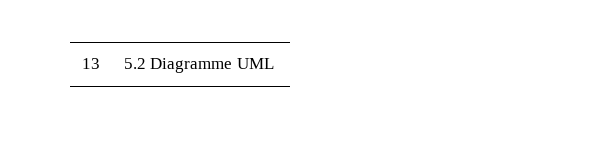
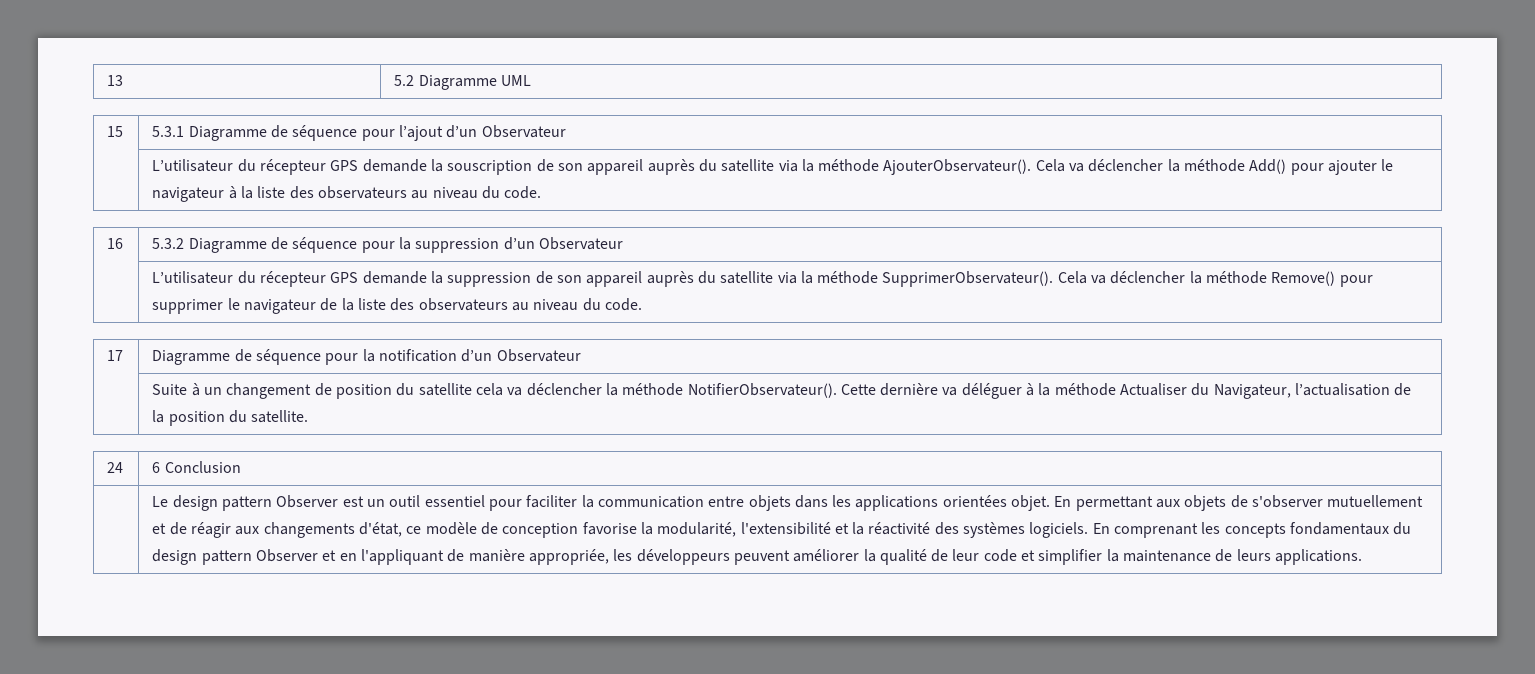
+ 15 | 5.3.1 Diagramme de séquence pour l’ajout d’un Observateur
+ | L’utilisateur du récepteur GPS demande la souscription de son appareil auprès du satellite via la méthode AjouterObservateur(). Cela va déclencher la méthode Add() pour ajouter le navigateur à la liste des observateurs au niveau du code.
+ 16 | 5.3.2 Diagramme de séquence pour la suppression d’un Observateur
+ | L’utilisateur du récepteur GPS demande la suppression de son appareil auprès du satellite via la méthode SupprimerObservateur(). Cela va déclencher la méthode Remove() pour supprimer le navigateur de la liste des observateurs au niveau du code.
+ 17 | Diagramme de séquence pour la notification d’un Observateur
+ | Suite à un changement de position du satellite cela va déclencher la méthode NotifierObservateur(). Cette dernière va déléguer à la méthode Actualiser du Navigateur, l’actualisation de la position du satellite.
+ 24 | 6 Conclusion
+ | Le design pattern Observer est un outil essentiel pour faciliter la communication entre objets dans les applications orientées objet. En permettant aux objets de s'observer mutuellement et de réagir aux changements d'état, ce modèle de conception favorise la modularité, l'extensibilité et la réactivité des systèmes logiciels. En comprenant les concepts fondamentaux du design pattern Observer et en l'appliquant de manière appropriée, les développeurs peuvent améliorer la qualité de leur code et simplifier la maintenance de leurs applications.

